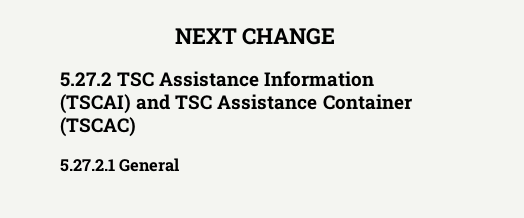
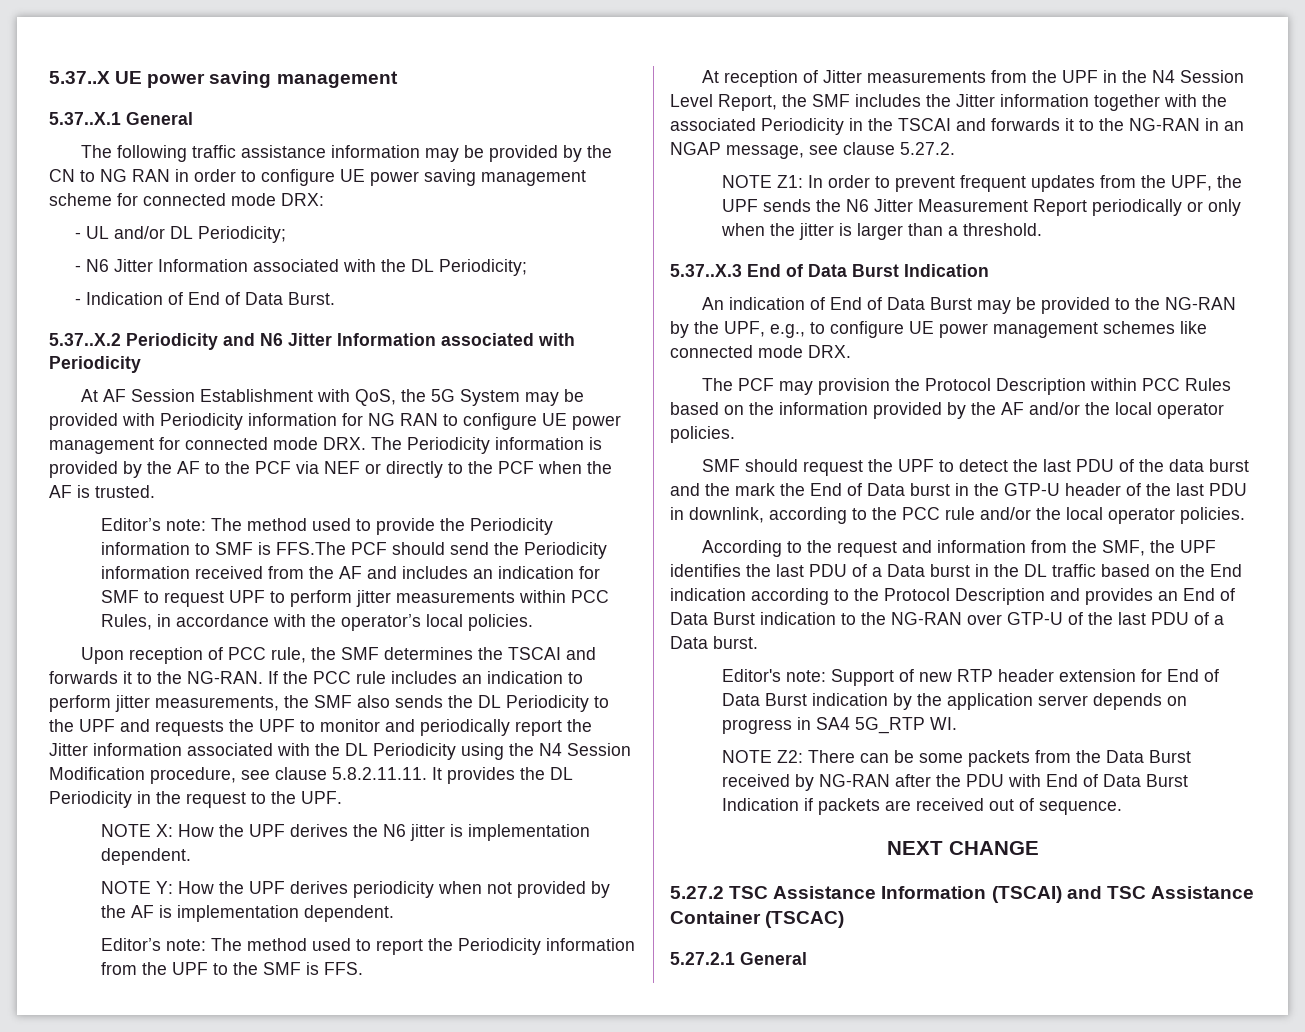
+ 5.37..X UE power saving management
+ 5.37..X.1 General
+ The following traffic assistance information may be provided by the CN to NG RAN in order to configure UE power saving management scheme for connected mode DRX:
+ - UL and/or DL Periodicity;
+ - N6 Jitter Information associated with the DL Periodicity;
+ - Indication of End of Data Burst.
+ 5.37..X.2 Periodicity and N6 Jitter Information associated with Periodicity
+ At AF Session Establishment with QoS, the 5G System may be provided with Periodicity information for NG RAN to configure UE power management for connected mode DRX. The Periodicity information is provided by the AF to the PCF via NEF or directly to the PCF when the AF is trusted.
+ Editor’s note: The method used to provide the Periodicity information to SMF is FFS.The PCF should send the Periodicity information received from the AF and includes an indication for SMF to request UPF to perform jitter measurements within PCC Rules, in accordance with the operator’s local policies.
+ Upon reception of PCC rule, the SMF determines the TSCAI and forwards it to the NG-RAN. If the PCC rule includes an indication to perform jitter measurements, the SMF also sends the DL Periodicity to the UPF and requests the UPF to monitor and periodically report the Jitter information associated with the DL Periodicity using the N4 Session Modification procedure, see clause 5.8.2.11.11. It provides the DL Periodicity in the request to the UPF.
+ NOTE X: How the UPF derives the N6 jitter is implementation dependent.
+ NOTE Y: How the UPF derives periodicity when not provided by the AF is implementation dependent.
+ Editor’s note: The method used to report the Periodicity information from the UPF to the SMF is FFS.
+ At reception of Jitter measurements from the UPF in the N4 Session Level Report, the SMF includes the Jitter information together with the associated Periodicity in the TSCAI and forwards it to the NG-RAN in an NGAP message, see clause 5.27.2.
+ NOTE Z1: In order to prevent frequent updates from the UPF, the UPF sends the N6 Jitter Measurement Report periodically or only when the jitter is larger than a threshold.
+ 5.37..X.3 End of Data Burst Indication
+ An indication of End of Data Burst may be provided to the NG-RAN by the UPF, e.g., to configure UE power management schemes like connected mode DRX.
+ The PCF may provision the Protocol Description within PCC Rules based on the information provided by the AF and/or the local operator policies.
+ SMF should request the UPF to detect the last PDU of the data burst and the mark the End of Data burst in the GTP-U header of the last PDU in downlink, according to the PCC rule and/or the local operator policies.
+ According to the request and information from the SMF, the UPF identifies the last PDU of a Data burst in the DL traffic based on the End indication according to the Protocol Description and provides an End of Data Burst indication to the NG-RAN over GTP-U of the last PDU of a Data burst.
+ Editor's note: Support of new RTP header extension for End of Data Burst indication by the application server depends on progress in SA4 5G_RTP WI.
+ NOTE Z2: There can be some packets from the Data Burst received by NG-RAN after the PDU with End of Data Burst Indication if packets are received out of sequence.

